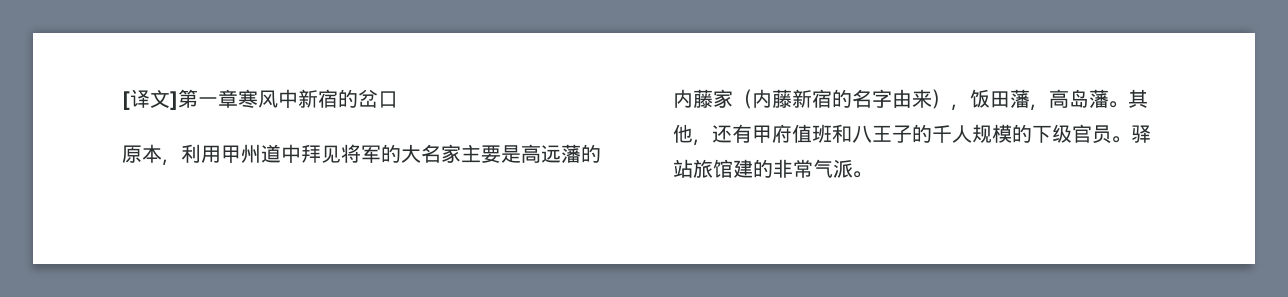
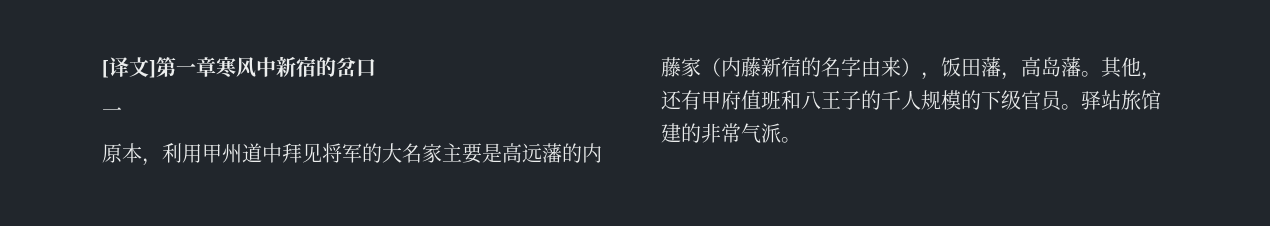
  [译文]第一章寒风中新宿的岔口
+ 一

